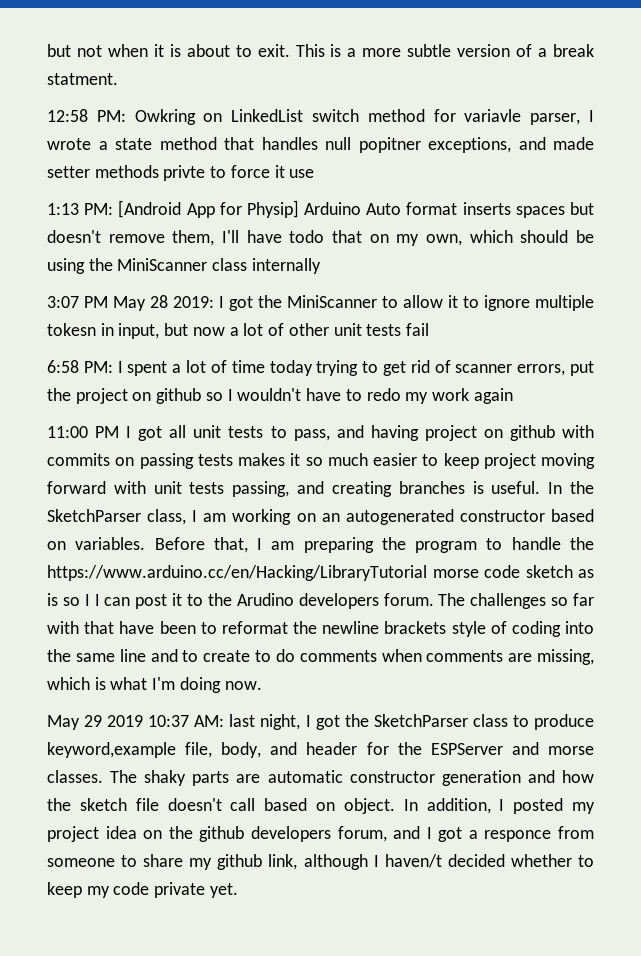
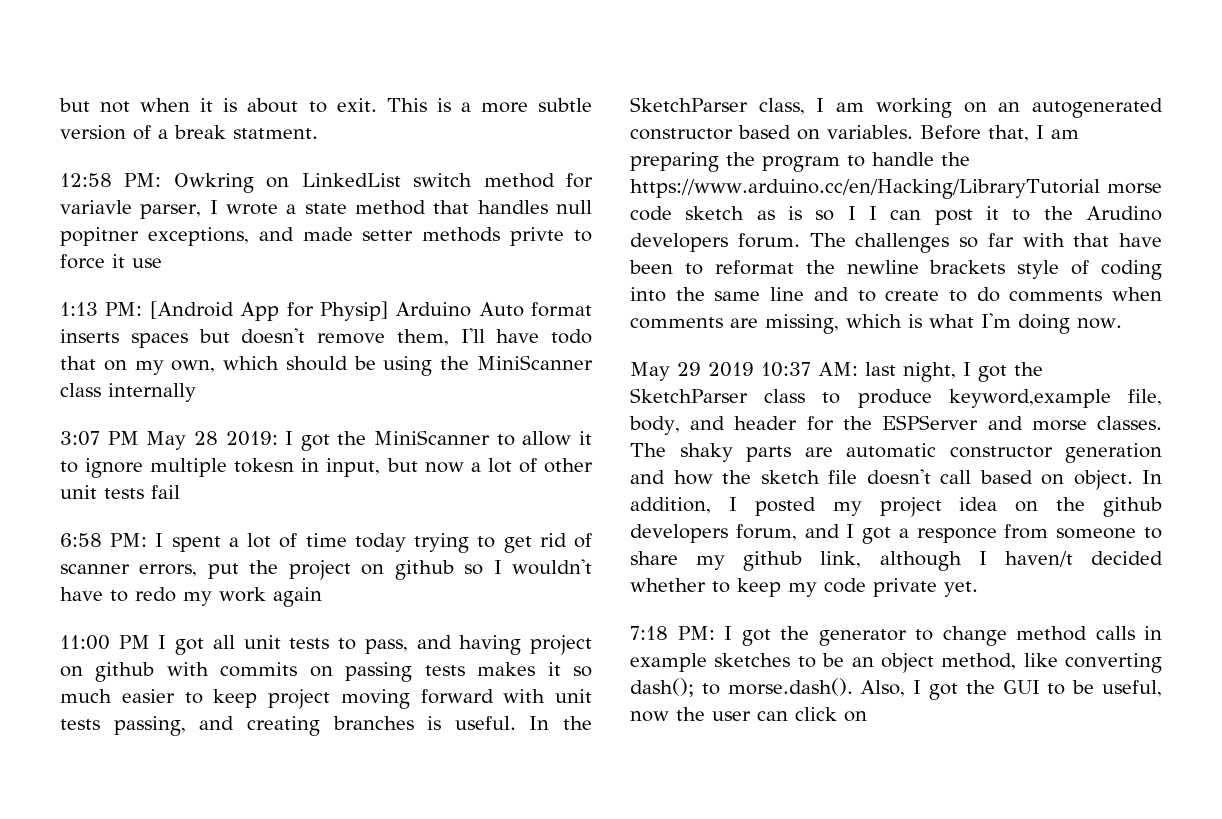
+ 7:18 PM: I got the generator to change method calls in example sketches to be an object method, like converting dash(); to morse.dash(). Also, I got the GUI to be useful, now the user can click on

